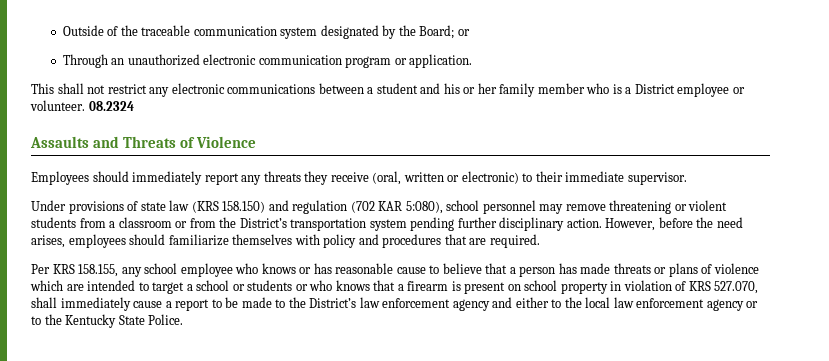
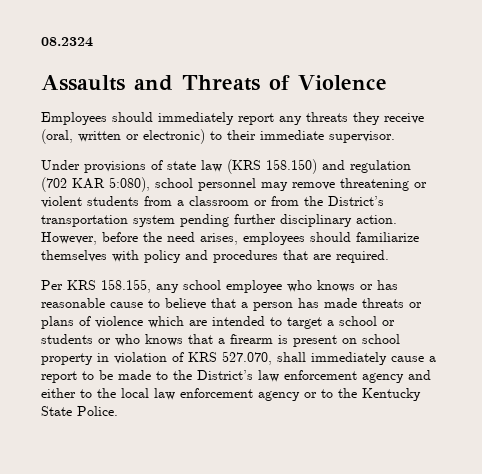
- Outside of the traceable communication system designated by the Board; or
- Through an unauthorized electronic communication program or application.
- This shall not restrict any electronic communications between a student and his or her family member who is a District employee or volunteer.

